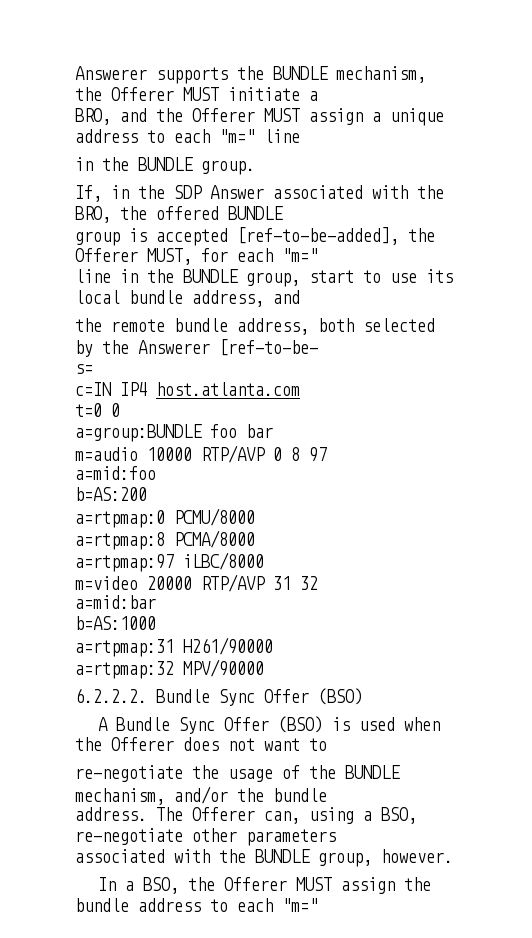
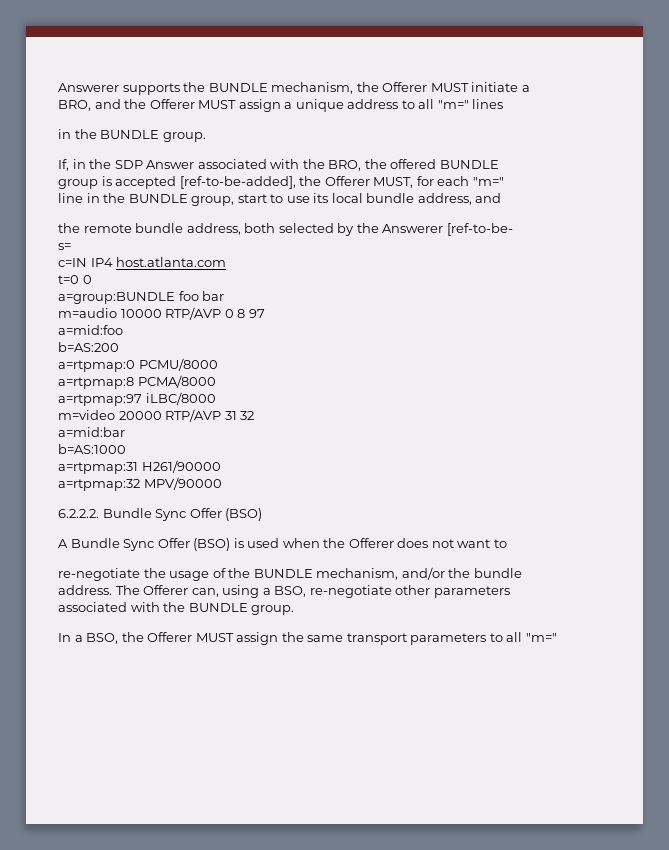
- BRO, and the Offerer MUST assign a unique address to each "m=" line
+ BRO, and the Offerer MUST assign a unique address to all "m=" lines
- associated with the BUNDLE group, however.
+ associated with the BUNDLE group.
- In a BSO, the Offerer MUST assign the bundle address to each "m="
+ In a BSO, the Offerer MUST assign the same transport parameters to all "m="

